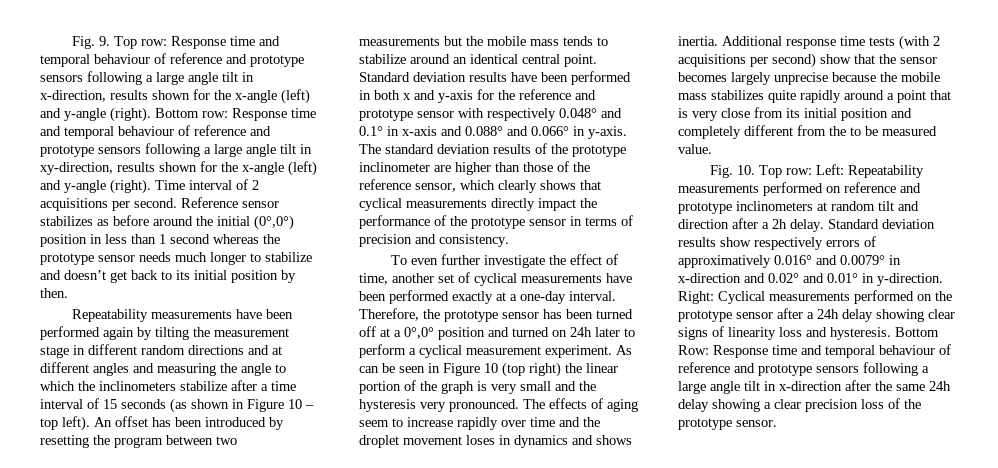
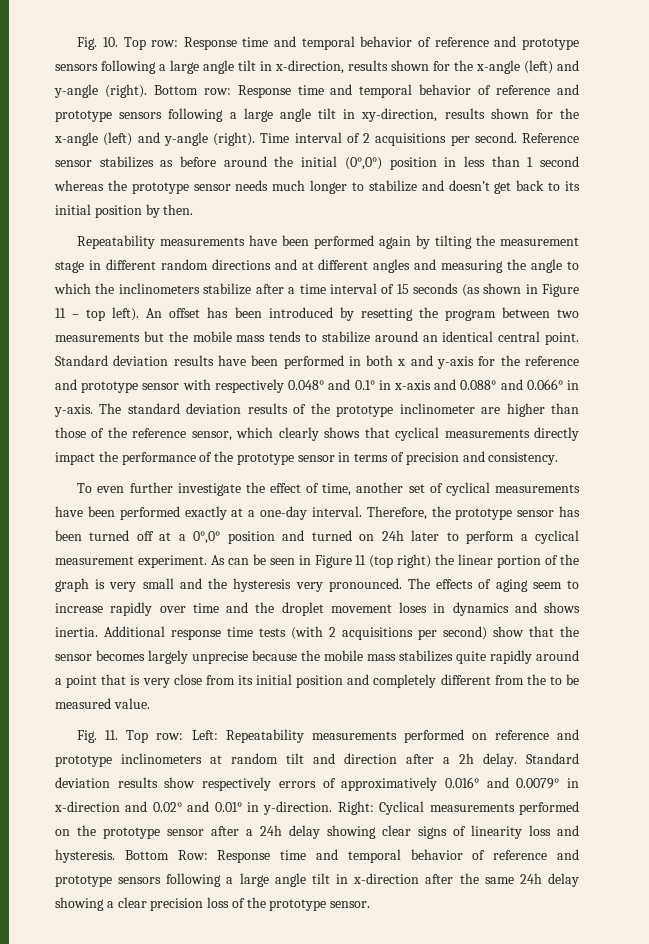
- Fig. 9. Top row: Response time and temporal behaviour of reference and prototype sensors following a large angle tilt in x-direction, results shown for the x-angle (left) and y-angle (right).
+ Fig. 10. Top row: Response time and temporal behavior of reference and prototype sensors following a large angle tilt in x-direction, results shown for the x-angle (left) and y-angle (right).
- Bottom row: Response time and temporal behaviour of reference and prototype sensors following a large angle tilt in xy-direction, results shown for the x-angle (left) and y-angle (right).
+ Bottom row: Response time and temporal behavior of reference and prototype sensors following a large angle tilt in xy-direction, results shown for the x-angle (left) and y-angle (right).
- Repeatability measurements have been performed again by tilting the measurement stage in different random directions and at different angles and measuring the angle to which the inclinometers stabilize after a time interval of 15 seconds (as shown in Figure 10 – top left).
+ Repeatability measurements have been performed again by tilting the measurement stage in different random directions and at different angles and measuring the angle to which the inclinometers stabilize after a time interval of 15 seconds (as shown in Figure 11 – top left).
- As can be seen in Figure 10 (top right) the linear portion of the graph is very small and the hysteresis very pronounced.
+ As can be seen in Figure 11 (top right) the linear portion of the graph is very small and the hysteresis very pronounced.
- Fig. 10. Top row: Left: Repeatability measurements performed on reference and prototype inclinometers at random tilt and direction after a 2h delay.
+ Fig. 11. Top row: Left: Repeatability measurements performed on reference and prototype inclinometers at random tilt and direction after a 2h delay.
- Bottom Row: Response time and temporal behaviour of reference and prototype sensors following a large angle tilt in x-direction after the same 24h delay showing a clear precision loss of the prototype sensor.
+ Bottom Row: Response time and temporal behavior of reference and prototype sensors following a large angle tilt in x-direction after the same 24h delay showing a clear precision loss of the prototype sensor.

